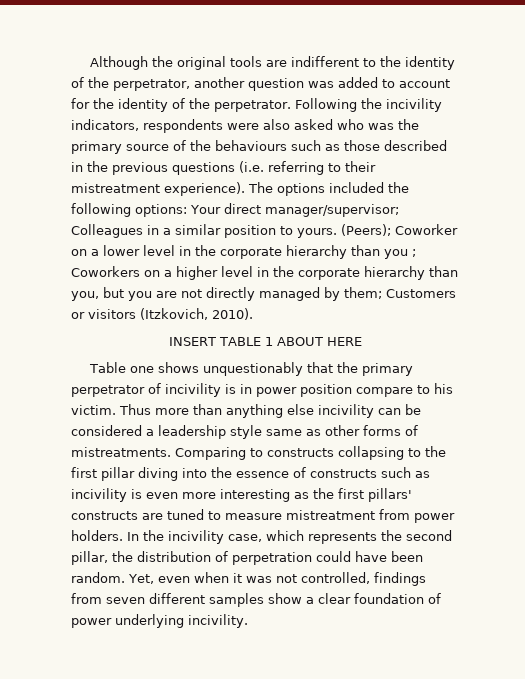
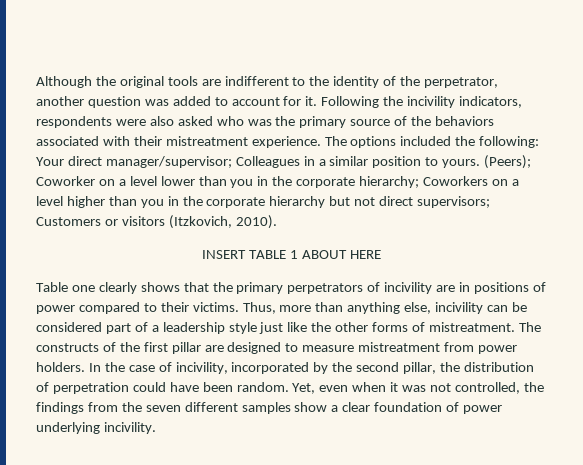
- Although the original tools are indifferent to the identity of the perpetrator, another question was added to account for the identity of the perpetrator.
+ Although the original tools are indifferent to the identity of the perpetrator, another question was added to account for it.
- Following the incivility indicators, respondents were also asked who was the primary source of the behaviours such as those described in the previous questions (i.e. referring to their mistreatment experience).
+ Following the incivility indicators, respondents were also asked who was the primary source of the behaviors associated with their mistreatment experience.
- The options included the following options: Your direct manager/supervisor; Colleagues in a similar position to yours.
+ The options included the following: Your direct manager/supervisor; Colleagues in a similar position to yours.
- (Peers); Coworker on a lower level in the corporate hierarchy than you ; Coworkers on a higher level in the corporate hierarchy than you, but you are not directly managed by them; Customers or visitors (Itzkovich, 2010).
+ (Peers); Coworker on a level lower than you in the corporate hierarchy; Coworkers on a level higher than you in the corporate hierarchy but not direct supervisors; Customers or visitors (Itzkovich, 2010).
- Table one shows unquestionably that the primary perpetrator of incivility is in power position compare to his victim. Thus more than anything else incivility can be considered a leadership style same as other forms of mistreatments. Comparing to constructs collapsing to the first pillar diving into the essence of constructs such as incivility is even more interesting as the first pillars' constructs are tuned to measure mistreatment from power holders.
+ Table one clearly shows that the primary perpetrators of incivility are in positions of power compared to their victims. Thus, more than anything else, incivility can be considered part of a leadership style just like the other forms of mistreatment. The constructs of the first pillar are designed to measure mistreatment from power holders.
- In the incivility case, which represents the second pillar, the distribution of perpetration could have been random.
+ In the case of incivility, incorporated by the second pillar, the distribution of perpetration could have been random.
- Yet, even when it was not controlled, findings from seven different samples show a clear foundation of power underlying incivility.
+ Yet, even when it was not controlled, the findings from the seven different samples show a clear foundation of power underlying incivility.

